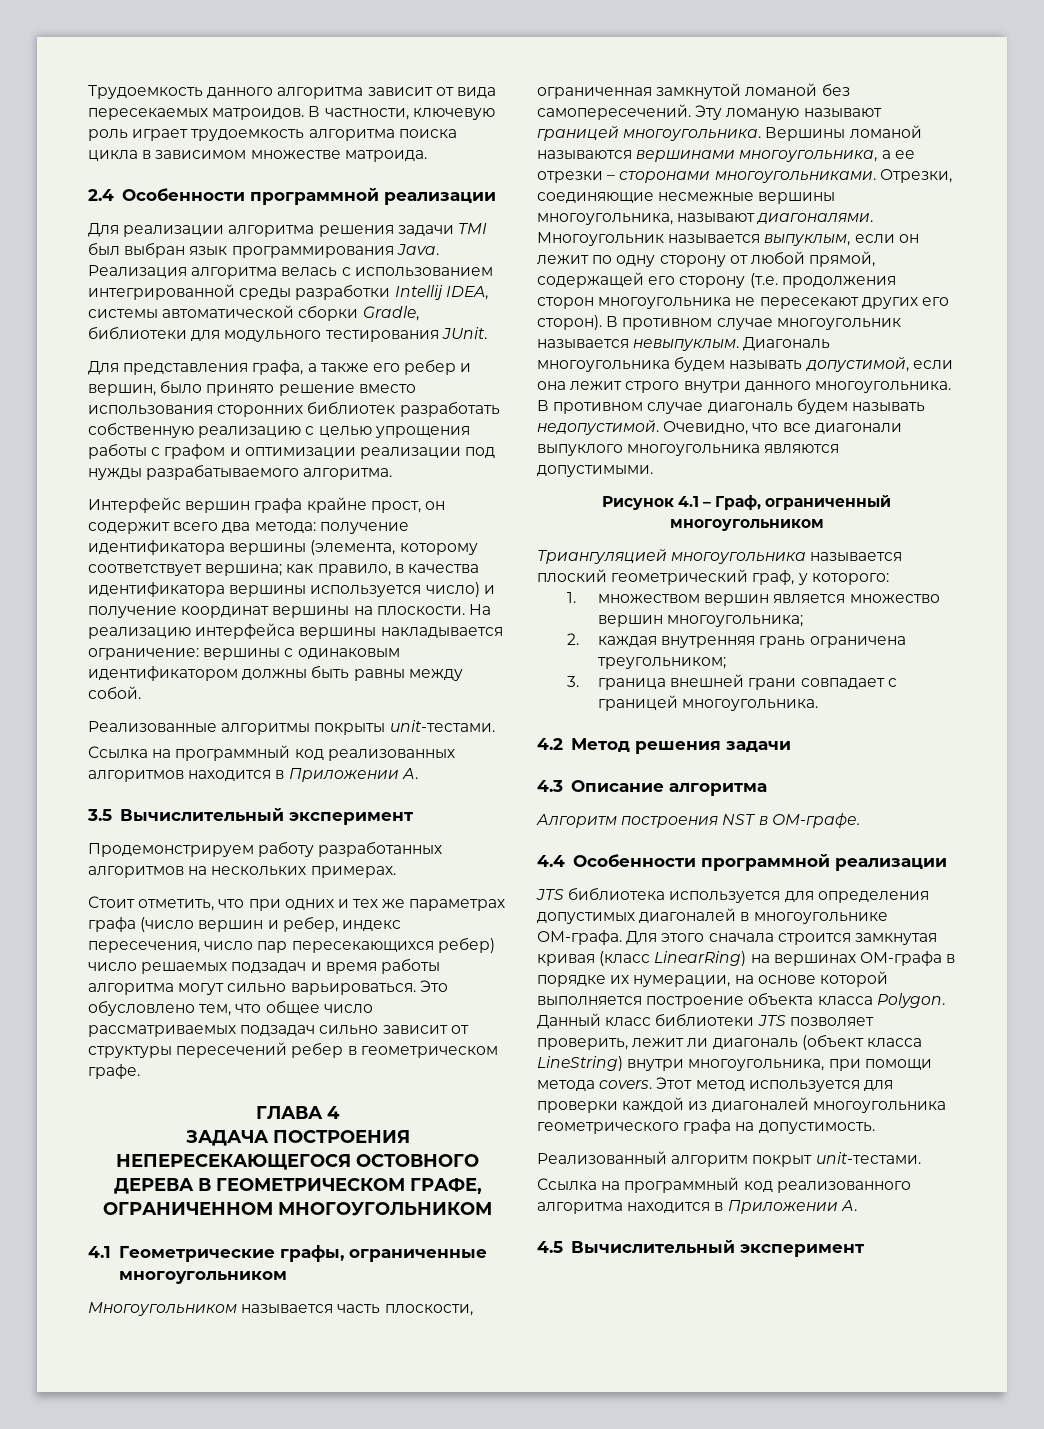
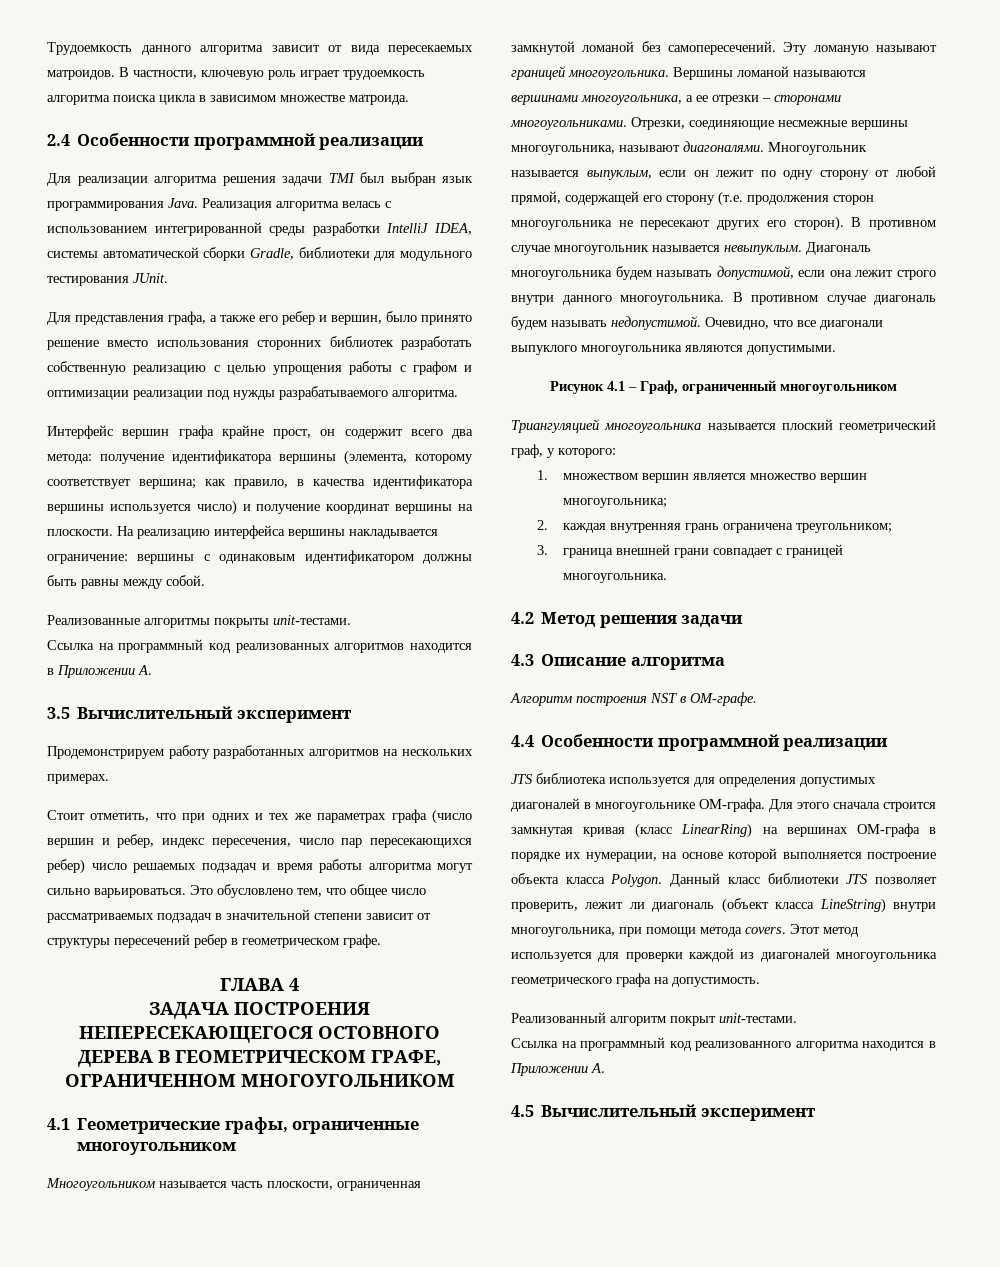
- Реализация алгоритма велась с использованием интегрированной среды разработки Intellij IDEA, системы автоматической сборки Gradle, библиотеки для модульного тестирования JUnit.
+ Реализация алгоритма велась с использованием интегрированной среды разработки IntelliJ IDEA, системы автоматической сборки Gradle, библиотеки для модульного тестирования JUnit.
- Это обусловлено тем, что общее число рассматриваемых подзадач сильно зависит от структуры пересечений ребер в геометрическом графе.
+ Это обусловлено тем, что общее число рассматриваемых подзадач в значительной степени зависит от структуры пересечений ребер в геометрическом графе.

